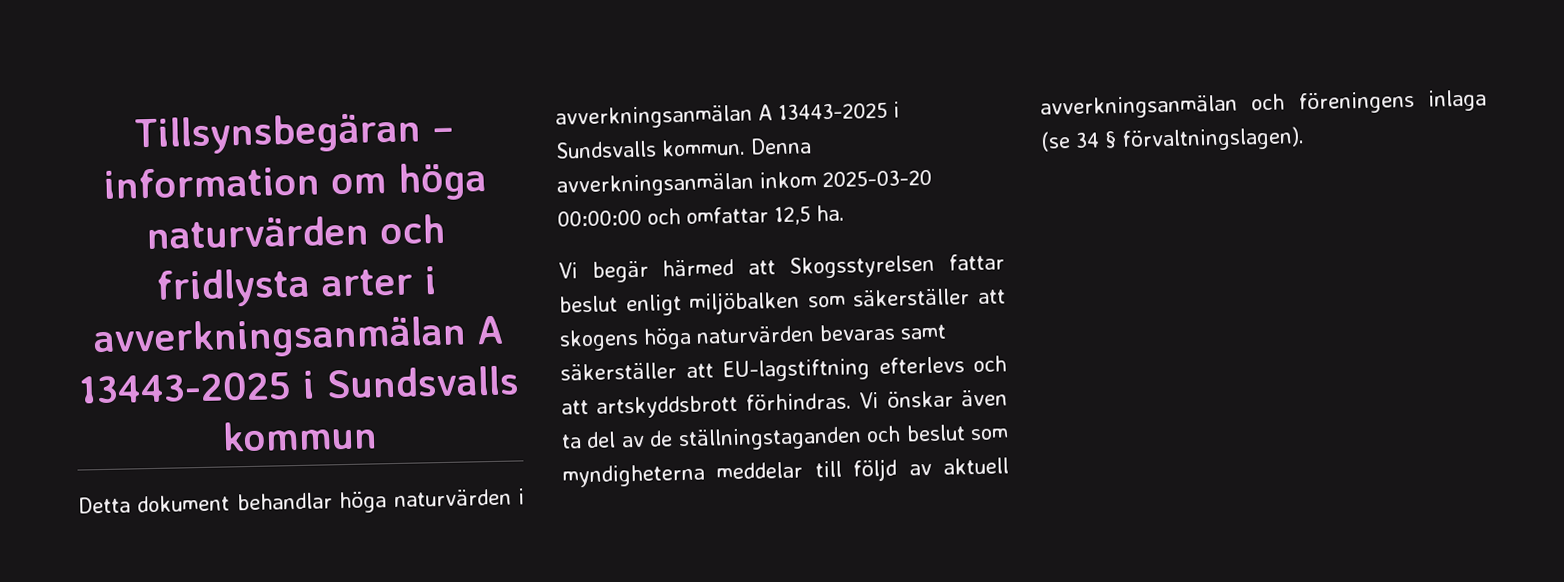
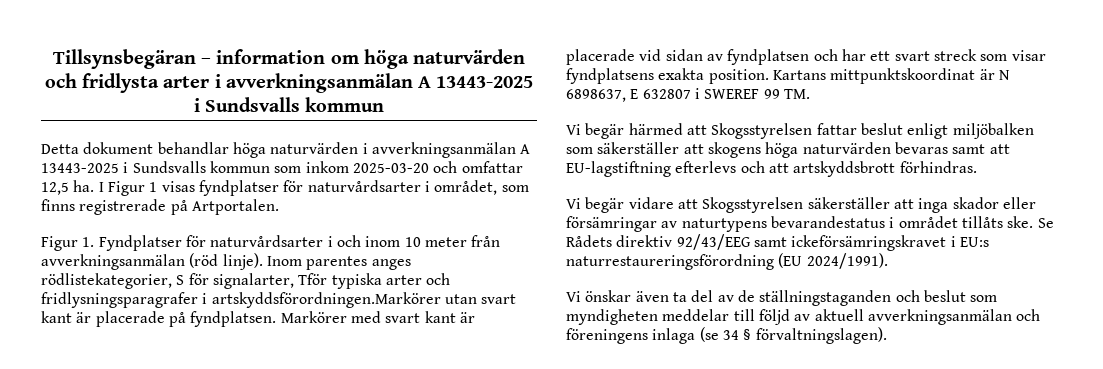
- Detta dokument behandlar höga naturvärden i avverkningsanmälan A 13443-2025 i Sundsvalls kommun. Denna avverkningsanmälan inkom 2025-03-20 00:00:00 och omfattar 12,5 ha.
+ Detta dokument behandlar höga naturvärden i avverkningsanmälan A 13443-2025 i Sundsvalls kommun som inkom 2025-03-20 och omfattar 12,5 ha. I Figur 1 visas fyndplatser för naturvårdsarter i området, som finns registrerade på Artportalen.
+ Figur 1. Fyndplatser för naturvårdsarter i och inom 10 meter från avverkningsanmälan (röd linje). Inom parentes anges rödlistekategorier, S för signalarter, Tför typiska arter och fridlysningsparagrafer i artskyddsförordningen.Markörer utan svart kant är placerade på fyndplatsen. Markörer med svart kant är placerade vid sidan av fyndplatsen och har ett svart streck som visar fyndplatsens exakta position. Kartans mittpunktskoordinat är N 6898637, E 632807 i SWEREF 99 TM.
- Vi begär härmed att Skogsstyrelsen fattar beslut enligt miljöbalken som säkerställer att skogens höga naturvärden bevaras samt säkerställer att EU-lagstiftning efterlevs och att artskyddsbrott förhindras. Vi önskar även ta del av de ställningstaganden och beslut som myndigheterna meddelar till följd av aktuell avverkningsanmälan och föreningens inlaga (se 34 § förvaltningslagen).
+ Vi begär härmed att Skogsstyrelsen fattar beslut enligt miljöbalken som säkerställer att skogens höga naturvärden bevaras samt att EU-lagstiftning efterlevs och att artskyddsbrott förhindras.
+ Vi begär vidare att Skogsstyrelsen säkerställer att inga skador eller försämringar av naturtypens bevarandestatus i området tillåts ske. Se Rådets direktiv 92/43/EEG samt ickeförsämringskravet i EU:s naturrestaureringsförordning (EU 2024/1991).
+ Vi önskar även ta del av de ställningstaganden och beslut som myndigheten meddelar till följd av aktuell avverkningsanmälan och föreningens inlaga (se 34 § förvaltningslagen).

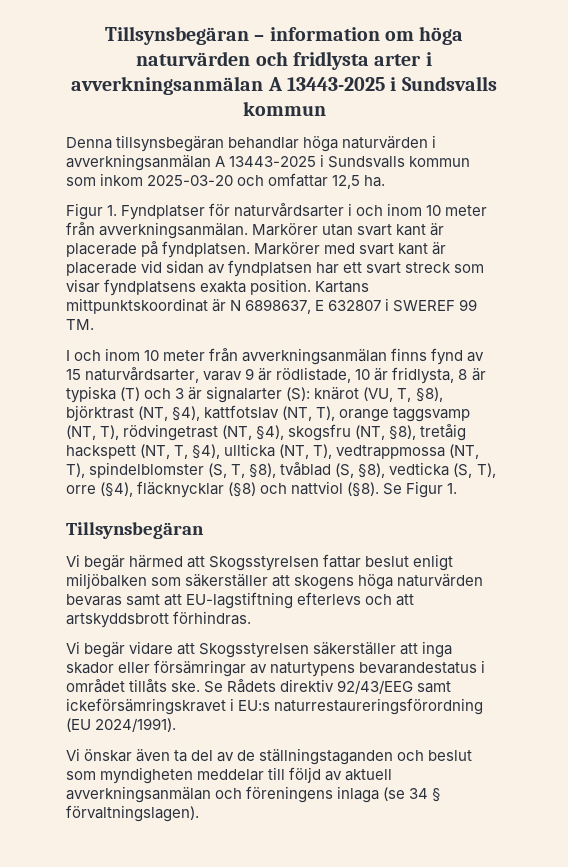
- Detta dokument behandlar höga naturvärden i avverkningsanmälan A 13443-2025 i Sundsvalls kommun som inkom 2025-03-20 och omfattar 12,5 ha. I Figur 1 visas fyndplatser för naturvårdsarter i området, som finns registrerade på Artportalen.
+ Denna tillsynsbegäran behandlar höga naturvärden i avverkningsanmälan A 13443-2025 i Sundsvalls kommun som inkom 2025-03-20 och omfattar 12,5 ha.
- Figur 1. Fyndplatser för naturvårdsarter i och inom 10 meter från avverkningsanmälan (röd linje). Inom parentes anges rödlistekategorier, S för signalarter, Tför typiska arter och fridlysningsparagrafer i artskyddsförordningen.Markörer utan svart kant är placerade på fyndplatsen.
+ Figur 1. Fyndplatser för naturvårdsarter i och inom 10 meter från avverkningsanmälan. Markörer utan svart kant är placerade på fyndplatsen.
- Markörer med svart kant är placerade vid sidan av fyndplatsen och har ett svart streck som visar fyndplatsens exakta position.
+ Markörer med svart kant är placerade vid sidan av fyndplatsen har ett svart streck som visar fyndplatsens exakta position.
+ I och inom 10 meter från avverkningsanmälan finns fynd av 15 naturvårdsarter, varav 9 är rödlistade, 10 är fridlysta, 8 är typiska (T) och 3 är signalarter (S): knärot (VU, T, §8), björktrast (NT, §4), kattfotslav (NT, T), orange taggsvamp (NT, T), rödvingetrast (NT, §4), skogsfru (NT, §8), tretåig hackspett (NT, T, §4), ullticka (NT, T), vedtrappmossa (NT, T), spindelblomster (S, T, §8), tvåblad (S, §8), vedticka (S, T), orre (§4), fläcknycklar (§8) och nattviol (§8). Se Figur 1.
+ Tillsynsbegäran

